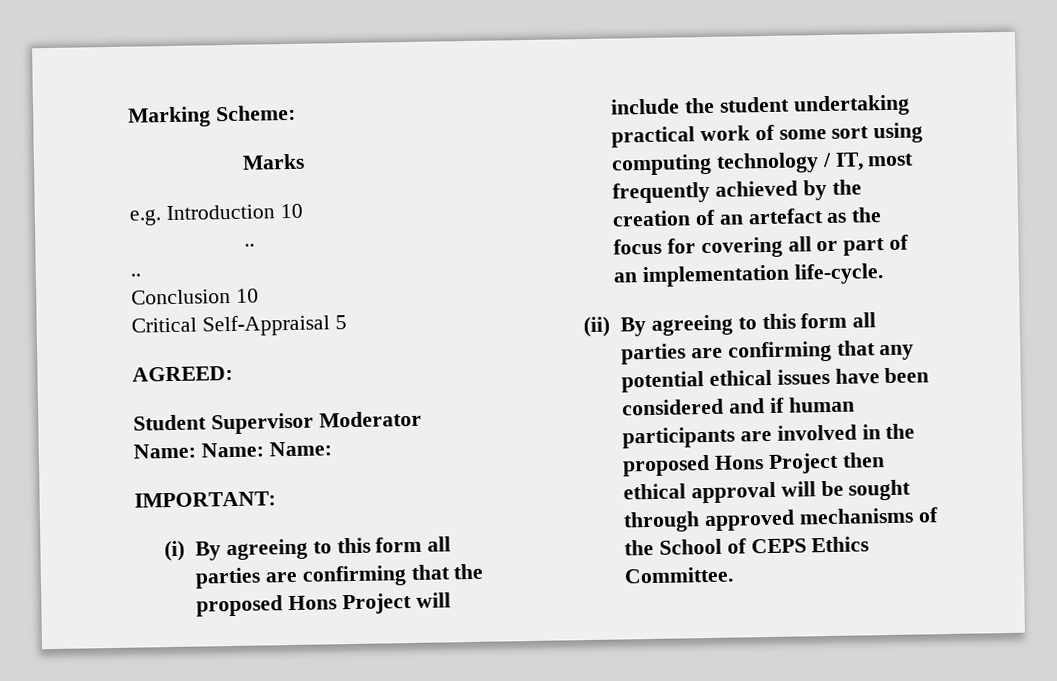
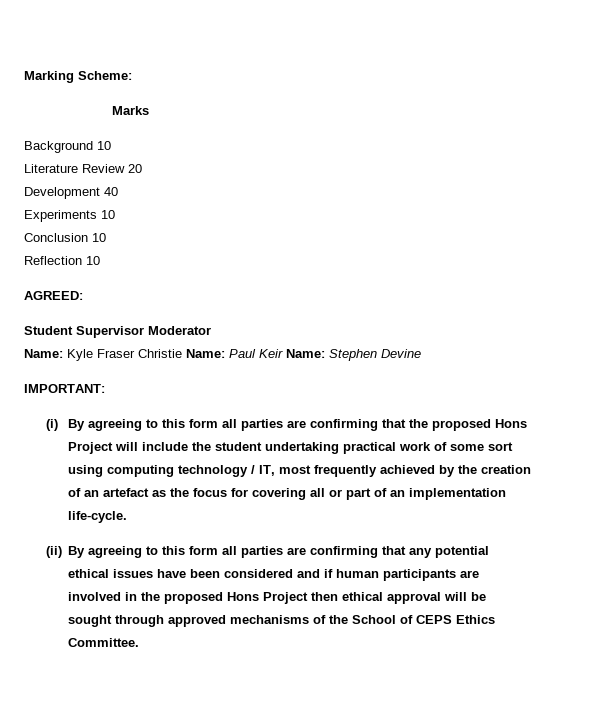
- e.g. Introduction 10
- ..
- ..
+ Background 10
+ Literature Review 20
+ Development 40
+ Experiments 10
- Critical Self-Appraisal 5
+ Reflection 10
- Name: Name: Name:
+ Name: Kyle Fraser Christie Name: Paul Keir Name: Stephen Devine

